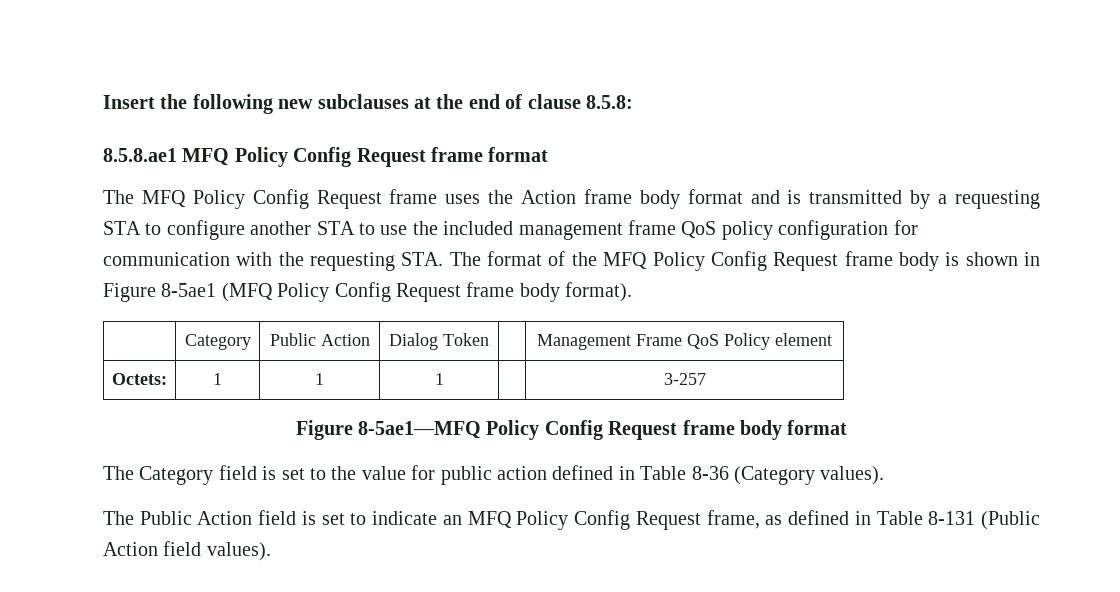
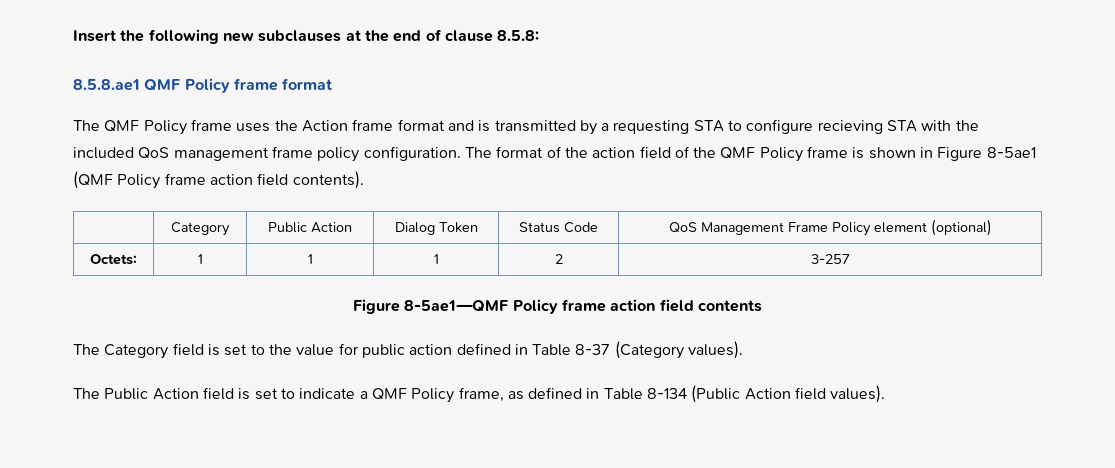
- 8.5.8.ae1 MFQ Policy Config Request frame format
+ 8.5.8.ae1 QMF Policy frame format
- The MFQ Policy Config Request frame uses the Action frame body format and is transmitted by a requesting STA to configure another STA to use the included management frame QoS policy configuration for communication with the requesting STA. The format of the MFQ Policy Config Request frame body is shown in Figure 8-5ae1 (MFQ Policy Config Request frame body format).
+ The QMF Policy frame uses the Action frame format and is transmitted by a requesting STA to configure recieving STA with the included QoS management frame policy configuration. The format of the action field of the QMF Policy frame is shown in Figure 8-5ae1 (QMF Policy frame action field contents).
- | Category | Public Action | Dialog Token | | Management Frame QoS Policy element
+ | Category | Public Action | Dialog Token | Status Code | QoS Management Frame Policy element (optional)
- Octets: | 1 | 1 | 1 | | 3-257
+ Octets: | 1 | 1 | 1 | 2 | 3-257
- Figure 8-5ae1—MFQ Policy Config Request frame body format
+ Figure 8-5ae1—QMF Policy frame action field contents
- The Category field is set to the value for public action defined in Table 8-36 (Category values).
+ The Category field is set to the value for public action defined in Table 8-37 (Category values).
- The Public Action field is set to indicate an MFQ Policy Config Request frame, as defined in Table 8-131 (Public Action field values).
+ The Public Action field is set to indicate a QMF Policy frame, as defined in Table 8-134 (Public Action field values).

